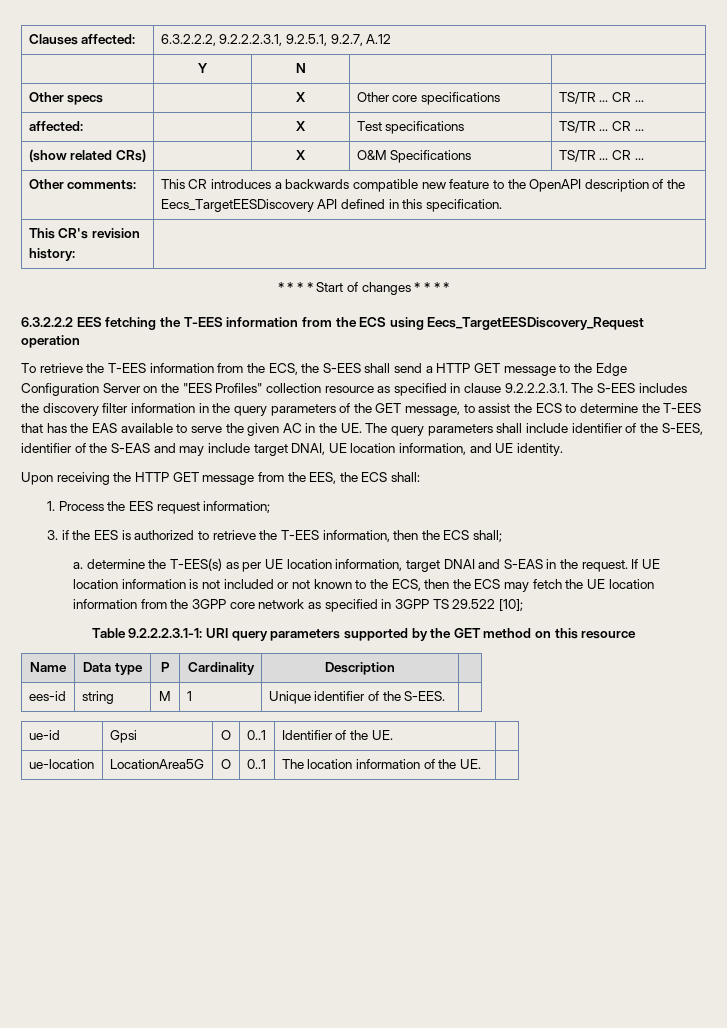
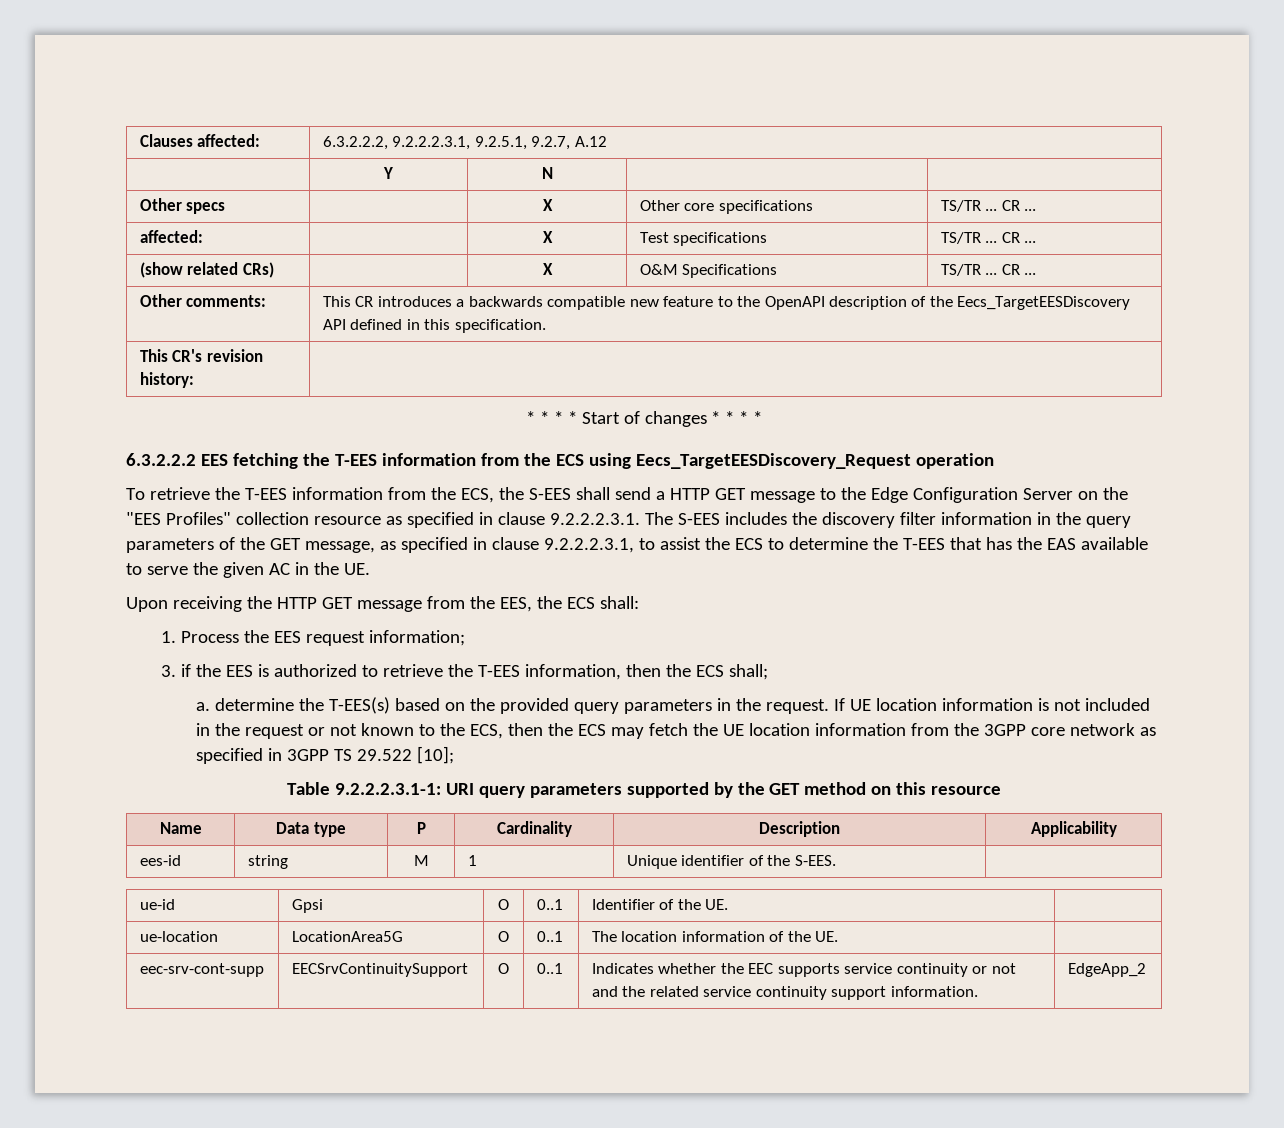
- To retrieve the T-EES information from the ECS, the S-EES shall send a HTTP GET message to the Edge Configuration Server on the "EES Profiles" collection resource as specified in clause 9.2.2.2.3.1. The S-EES includes the discovery filter information in the query parameters of the GET message, to assist the ECS to determine the T-EES that has the EAS available to serve the given AC in the UE. The query parameters shall include identifier of the S-EES, identifier of the S-EAS and may include target DNAI, UE location information, and UE identity.
+ To retrieve the T-EES information from the ECS, the S-EES shall send a HTTP GET message to the Edge Configuration Server on the "EES Profiles" collection resource as specified in clause 9.2.2.2.3.1. The S-EES includes the discovery filter information in the query parameters of the GET message, as specified in clause 9.2.2.2.3.1, to assist the ECS to determine the T-EES that has the EAS available to serve the given AC in the UE.
- a. determine the T-EES(s) as per UE location information, target DNAI and S-EAS in the request.
+ a. determine the T-EES(s) based on the provided query parameters in the request.
- If UE location information is not included or not known to the ECS, then the ECS may fetch the UE location information from the 3GPP core network as specified in 3GPP TS 29.522 [10];
+ If UE location information is not included in the request or not known to the ECS, then the ECS may fetch the UE location information from the 3GPP core network as specified in 3GPP TS 29.522 [10];
- Name | Data type | P | Cardinality | Description |
+ Name | Data type | P | Cardinality | Description | Applicability
+ eec-srv-cont-supp | EECSrvContinuitySupport | O | 0..1 | Indicates whether the EEC supports service continuity or not and the related service continuity support information. | EdgeApp_2

